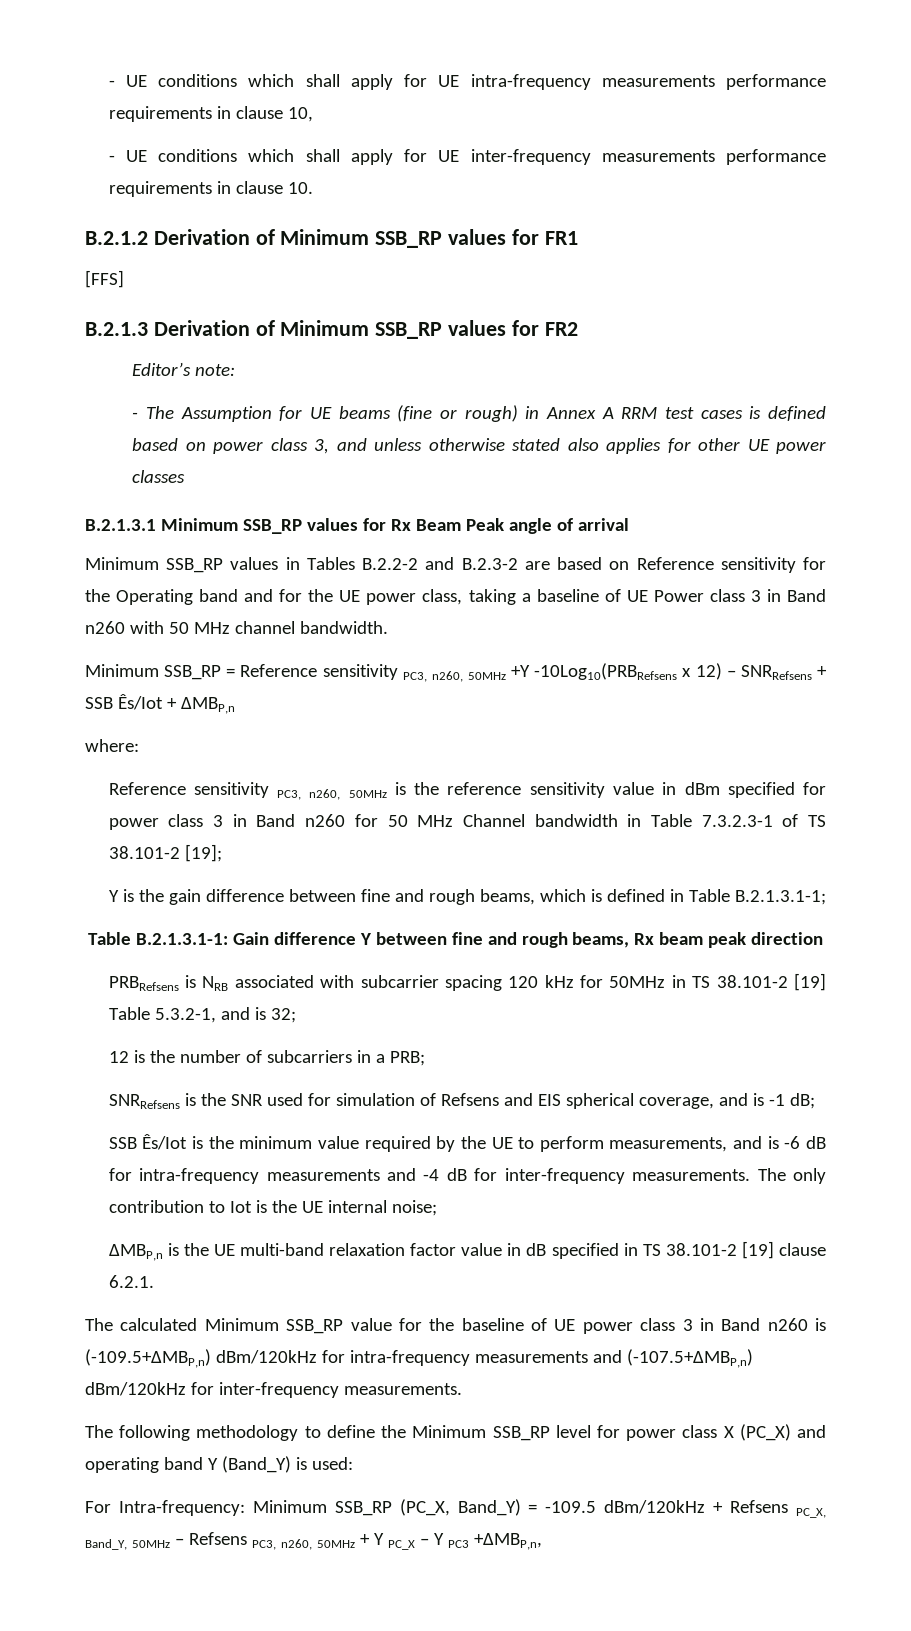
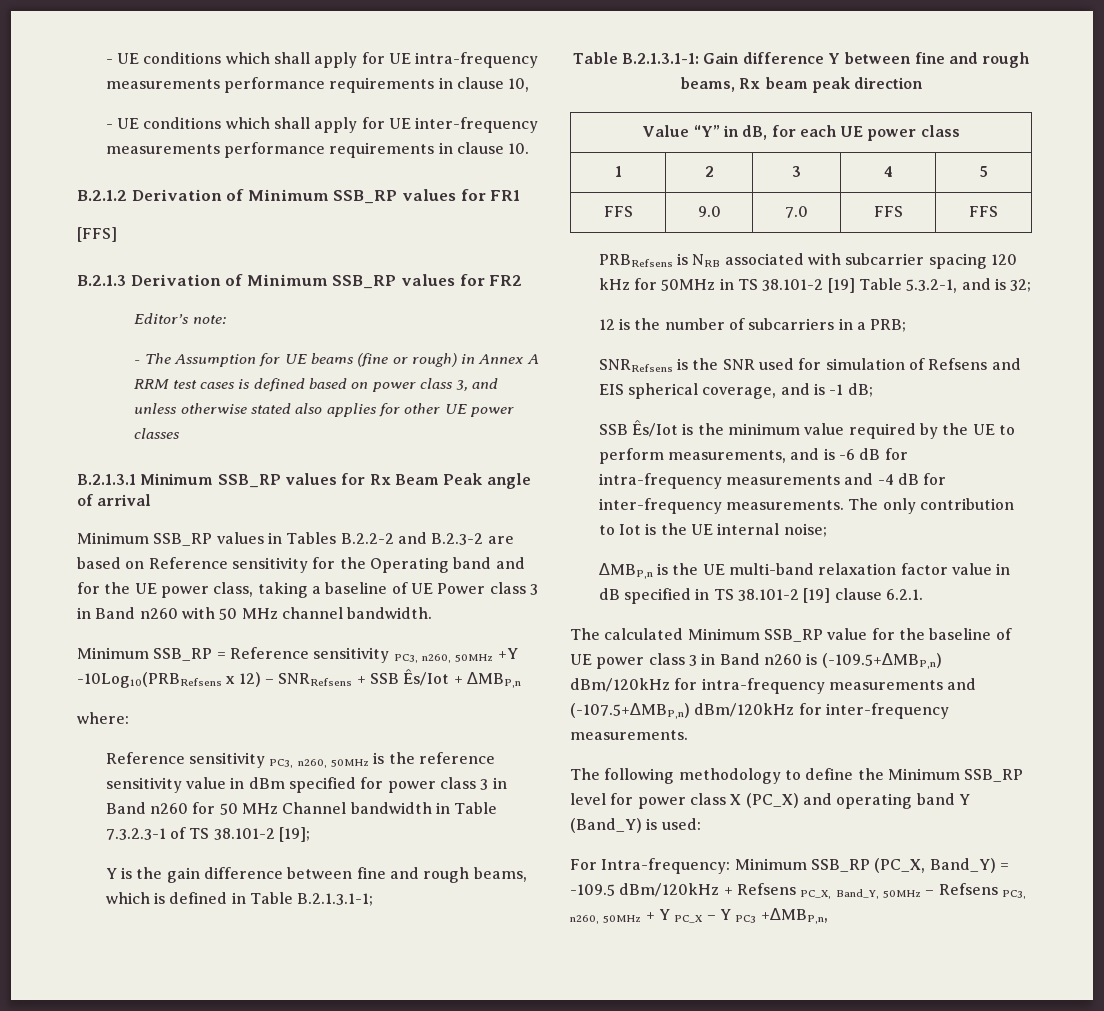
+ Value “Y” in dB, for each UE power class
+ 1 | 2 | 3 | 4 | 5
+ FFS | 9.0 | 7.0 | FFS | FFS

